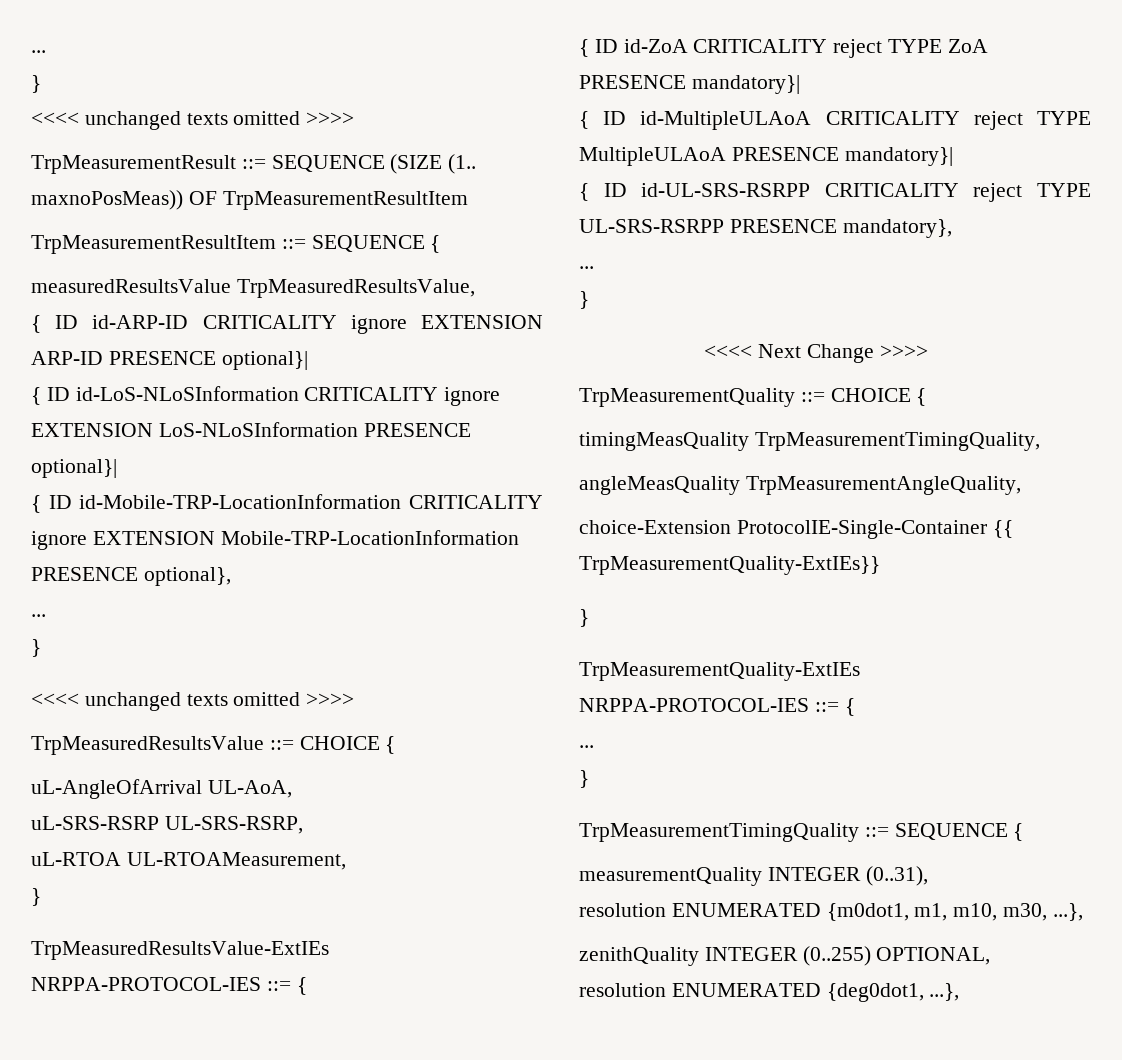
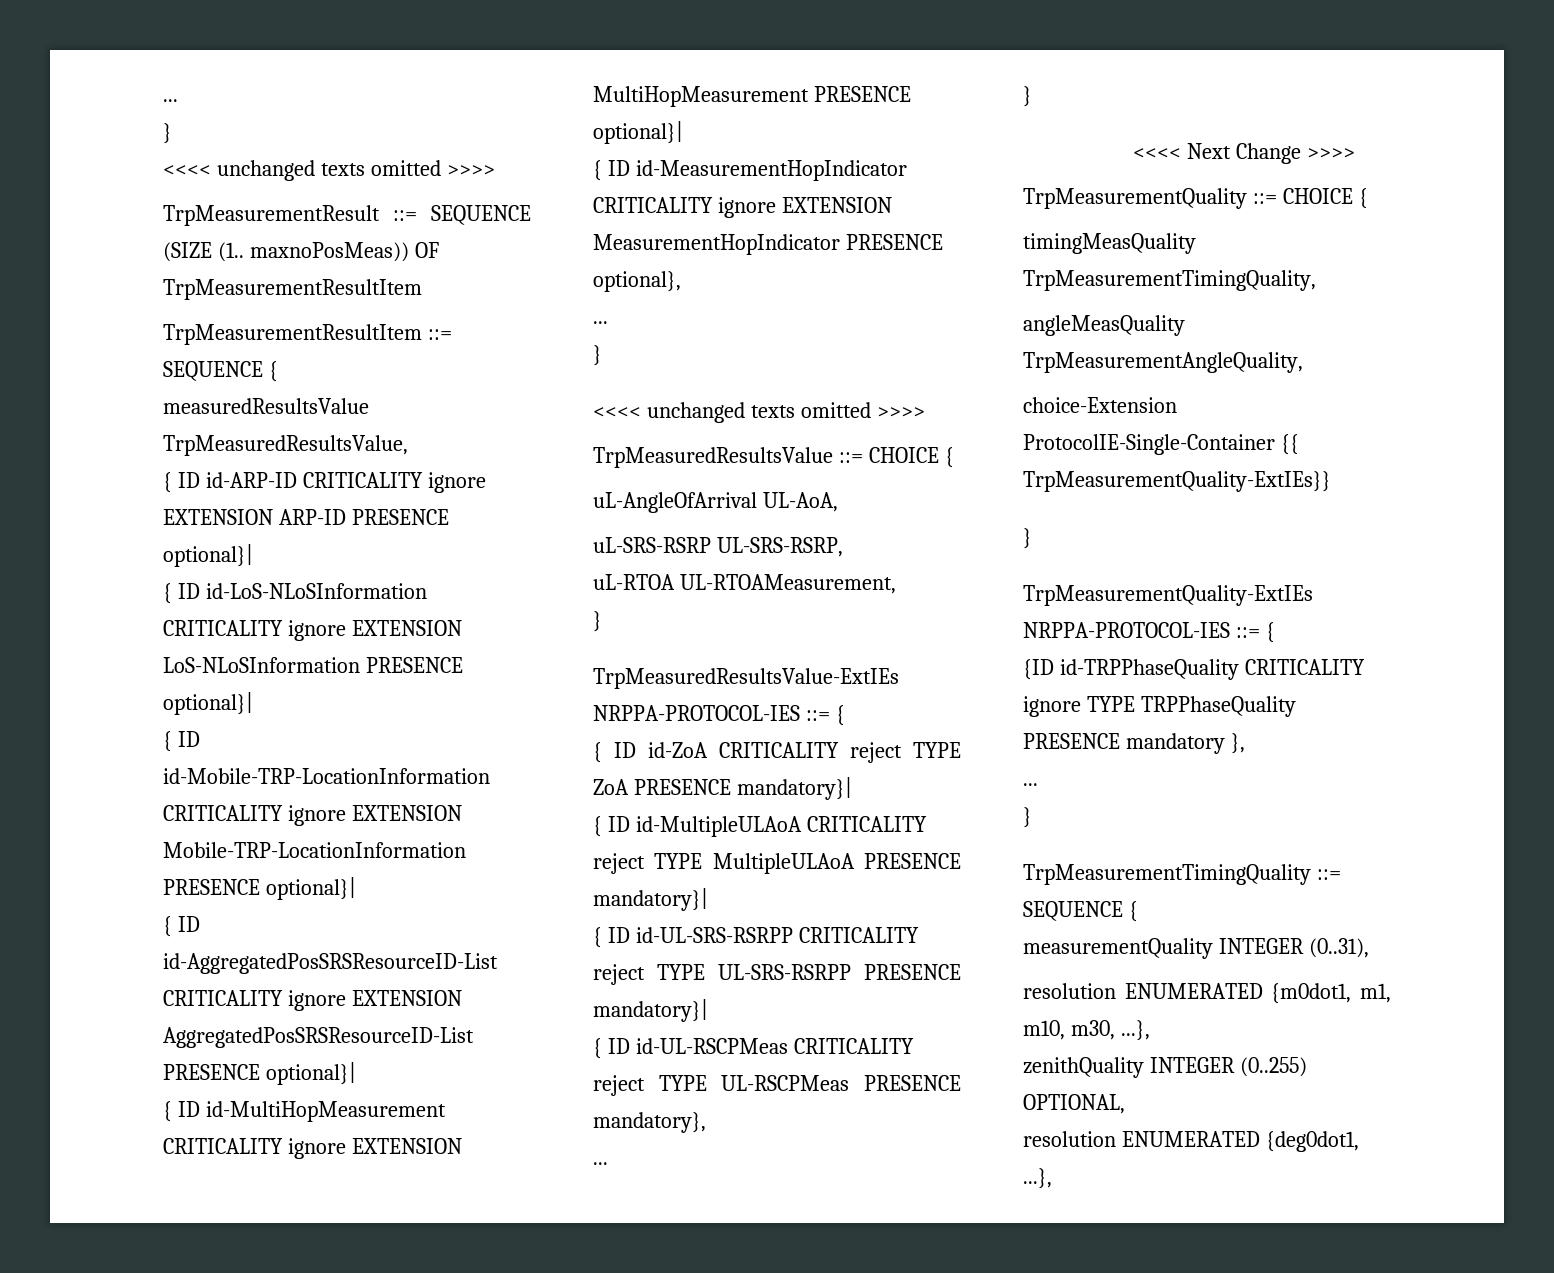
- { ID id-Mobile-TRP-LocationInformation CRITICALITY ignore EXTENSION Mobile-TRP-LocationInformation PRESENCE optional},
+ { ID id-Mobile-TRP-LocationInformation CRITICALITY ignore EXTENSION Mobile-TRP-LocationInformation PRESENCE optional}|
+ { ID id-AggregatedPosSRSResourceID-List CRITICALITY ignore EXTENSION AggregatedPosSRSResourceID-List PRESENCE optional}|
+ { ID id-MultiHopMeasurement CRITICALITY ignore EXTENSION MultiHopMeasurement PRESENCE optional}|
+ { ID id-MeasurementHopIndicator CRITICALITY ignore EXTENSION MeasurementHopIndicator PRESENCE optional},
- { ID id-UL-SRS-RSRPP CRITICALITY reject TYPE UL-SRS-RSRPP PRESENCE mandatory},
+ { ID id-UL-SRS-RSRPP CRITICALITY reject TYPE UL-SRS-RSRPP PRESENCE mandatory}|
+ { ID id-UL-RSCPMeas CRITICALITY reject TYPE UL-RSCPMeas PRESENCE mandatory},
+ {ID id-TRPPhaseQuality CRITICALITY ignore TYPE TRPPhaseQuality PRESENCE mandatory },

